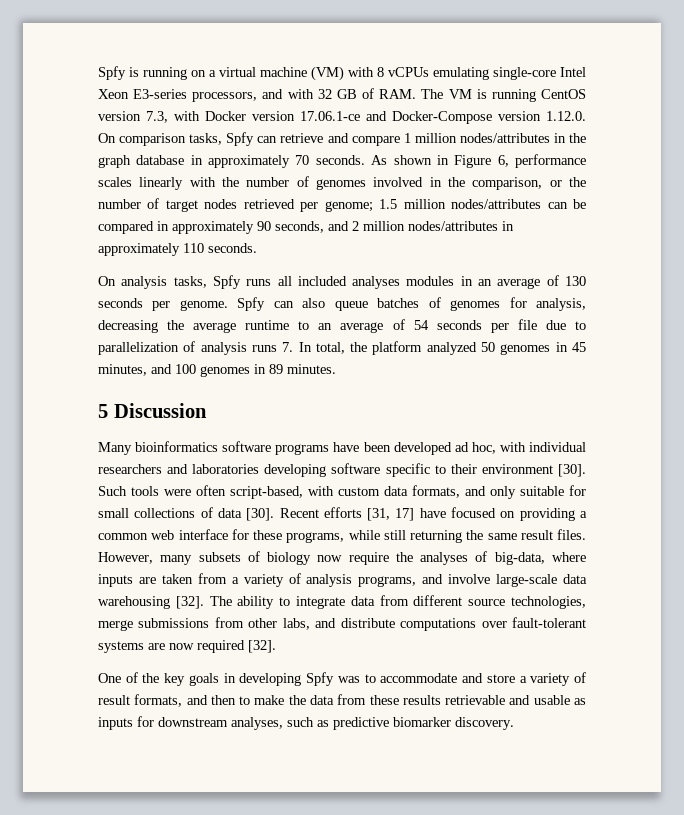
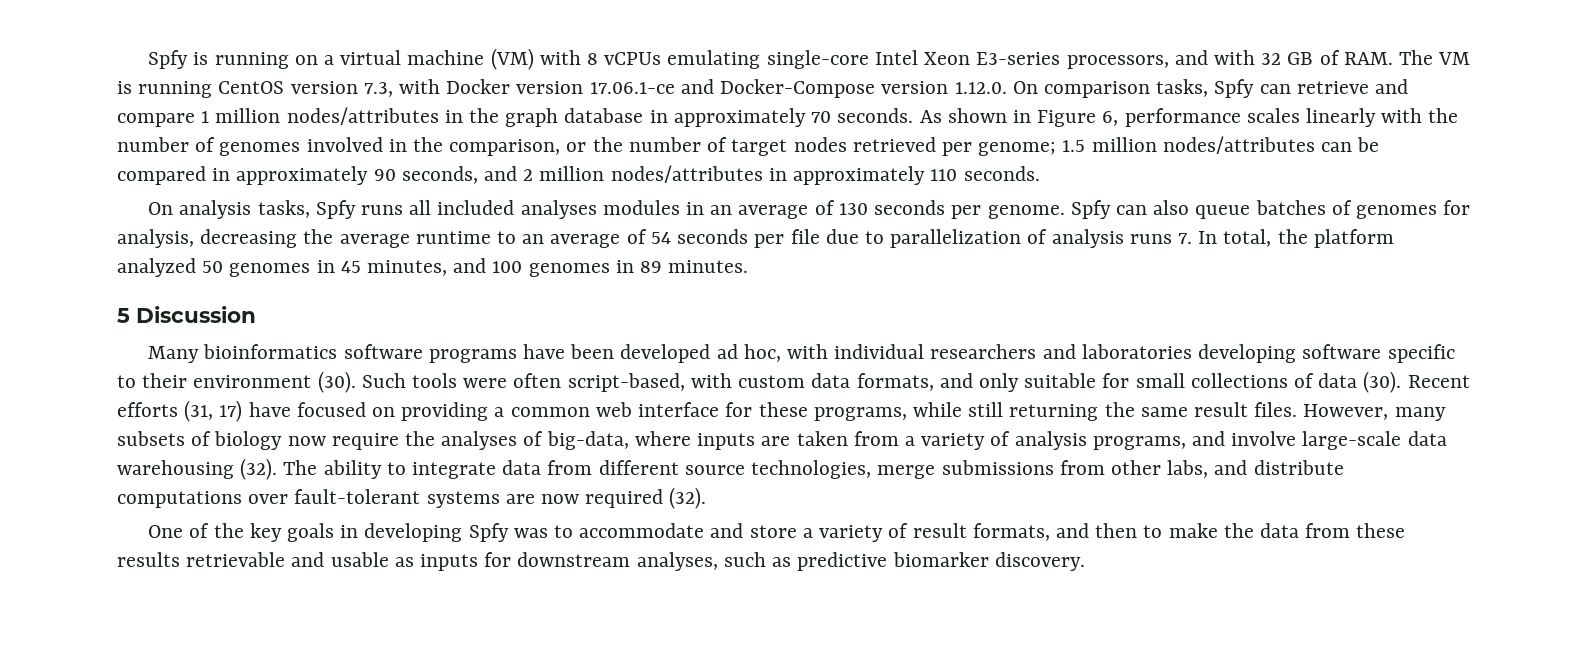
- Many bioinformatics software programs have been developed ad hoc, with individual researchers and laboratories developing software specific to their environment [30].
+ Many bioinformatics software programs have been developed ad hoc, with individual researchers and laboratories developing software specific to their environment (30).
- Such tools were often script-based, with custom data formats, and only suitable for small collections of data [30].
+ Such tools were often script-based, with custom data formats, and only suitable for small collections of data (30).
- Recent efforts [31, 17] have focused on providing a common web interface for these programs, while still returning the same result files.
+ Recent efforts (31, 17) have focused on providing a common web interface for these programs, while still returning the same result files.
- However, many subsets of biology now require the analyses of big-data, where inputs are taken from a variety of analysis programs, and involve large-scale data warehousing [32].
+ However, many subsets of biology now require the analyses of big-data, where inputs are taken from a variety of analysis programs, and involve large-scale data warehousing (32).
- The ability to integrate data from different source technologies, merge submissions from other labs, and distribute computations over fault-tolerant systems are now required [32].
+ The ability to integrate data from different source technologies, merge submissions from other labs, and distribute computations over fault-tolerant systems are now required (32).

